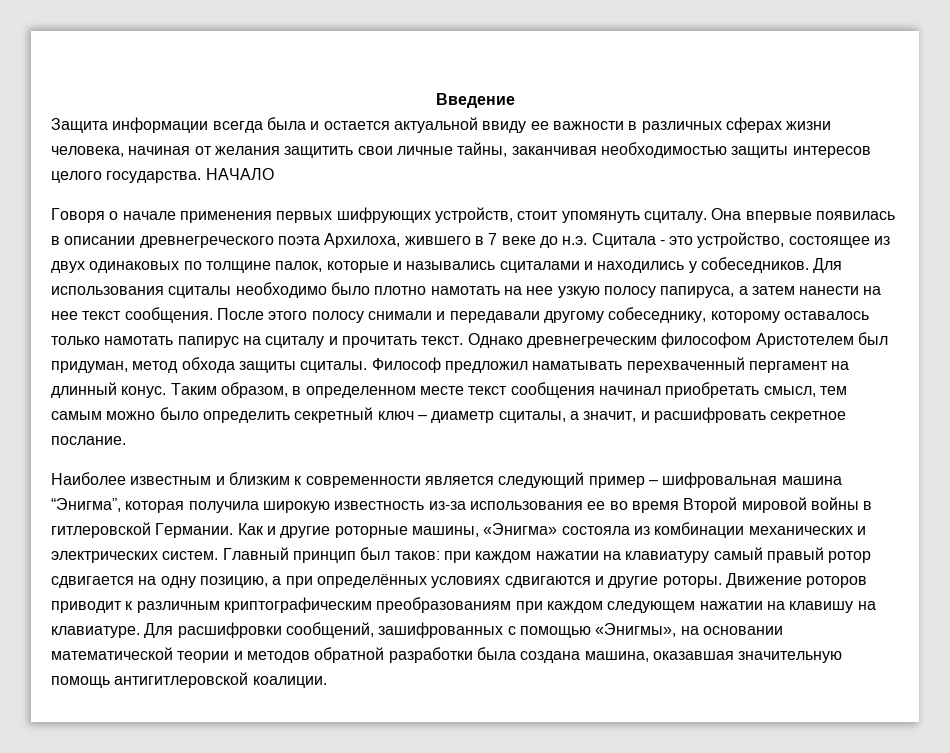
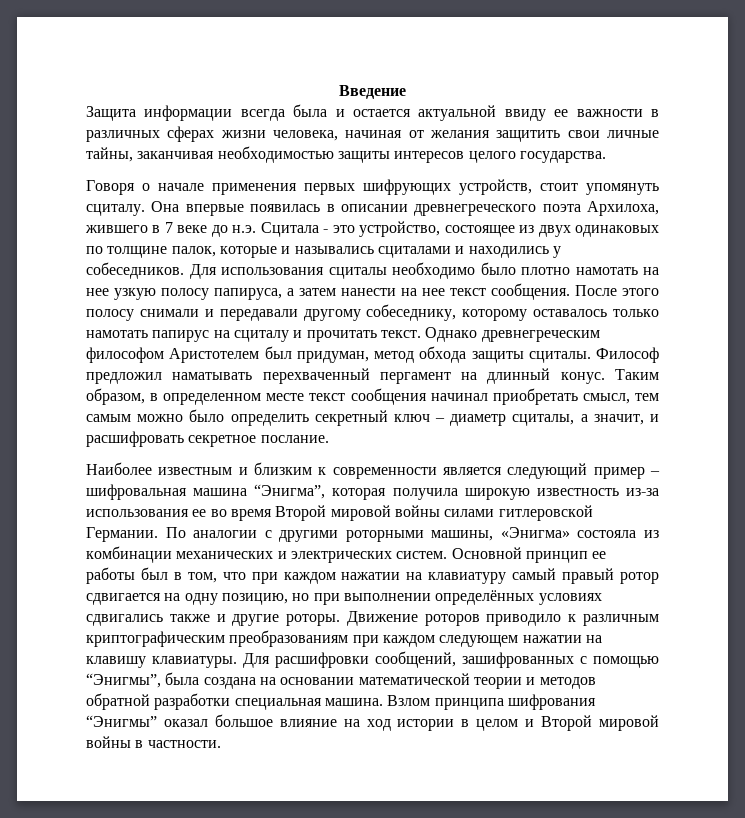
- НАЧАЛО
- Наиболее известным и близким к современности является следующий пример – шифровальная машина “Энигма”, которая получила широкую известность из-за использования ее во время Второй мировой войны в гитлеровской Германии.
+ Наиболее известным и близким к современности является следующий пример – шифровальная машина “Энигма”, которая получила широкую известность из-за использования ее во время Второй мировой войны силами гитлеровской Германии.
- Как и другие роторные машины, «Энигма» состояла из комбинации механических и электрических систем.
+ По аналогии с другими роторными машины, «Энигма» состояла из комбинации механических и электрических систем.
- Главный принцип был таков: при каждом нажатии на клавиатуру самый правый ротор сдвигается на одну позицию, а при определённых условиях сдвигаются и другие роторы.
+ Основной принцип ее работы был в том, что при каждом нажатии на клавиатуру самый правый ротор сдвигается на одну позицию, но при выполнении определённых условиях сдвигались также и другие роторы.
- Движение роторов приводит к различным криптографическим преобразованиям при каждом следующем нажатии на клавишу на клавиатуре.
+ Движение роторов приводило к различным криптографическим преобразованиям при каждом следующем нажатии на клавишу клавиатуры.
- Для расшифровки сообщений, зашифрованных с помощью «Энигмы», на основании математической теории и методов обратной разработки была создана машина, оказавшая значительную помощь антигитлеровской коалиции.
+ Для расшифровки сообщений, зашифрованных с помощью “Энигмы”, была создана на основании математической теории и методов обратной разработки специальная машина. Взлом принципа шифрования “Энигмы” оказал большое влияние на ход истории в целом и Второй мировой войны в частности.

